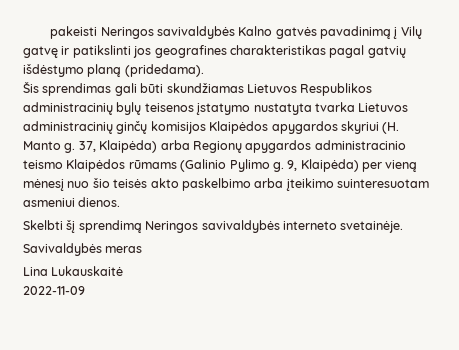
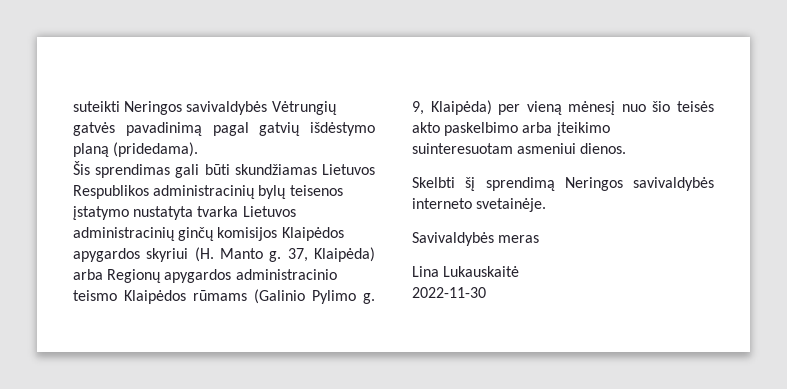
- pakeisti Neringos savivaldybės Kalno gatvės pavadinimą į Vilų gatvę ir patikslinti jos geografines charakteristikas pagal gatvių išdėstymo planą (pridedama).
+ suteikti Neringos savivaldybės Vėtrungių gatvės pavadinimą pagal gatvių išdėstymo planą (pridedama).
- 2022-11-09
+ 2022-11-30

